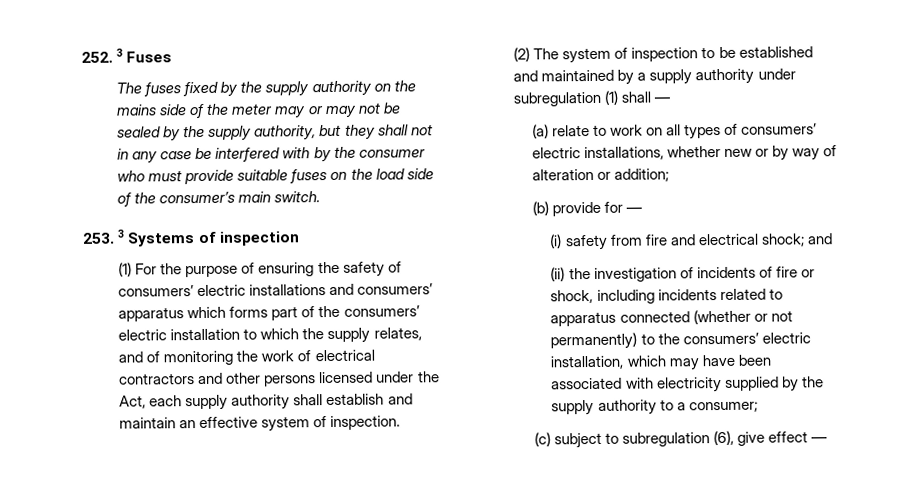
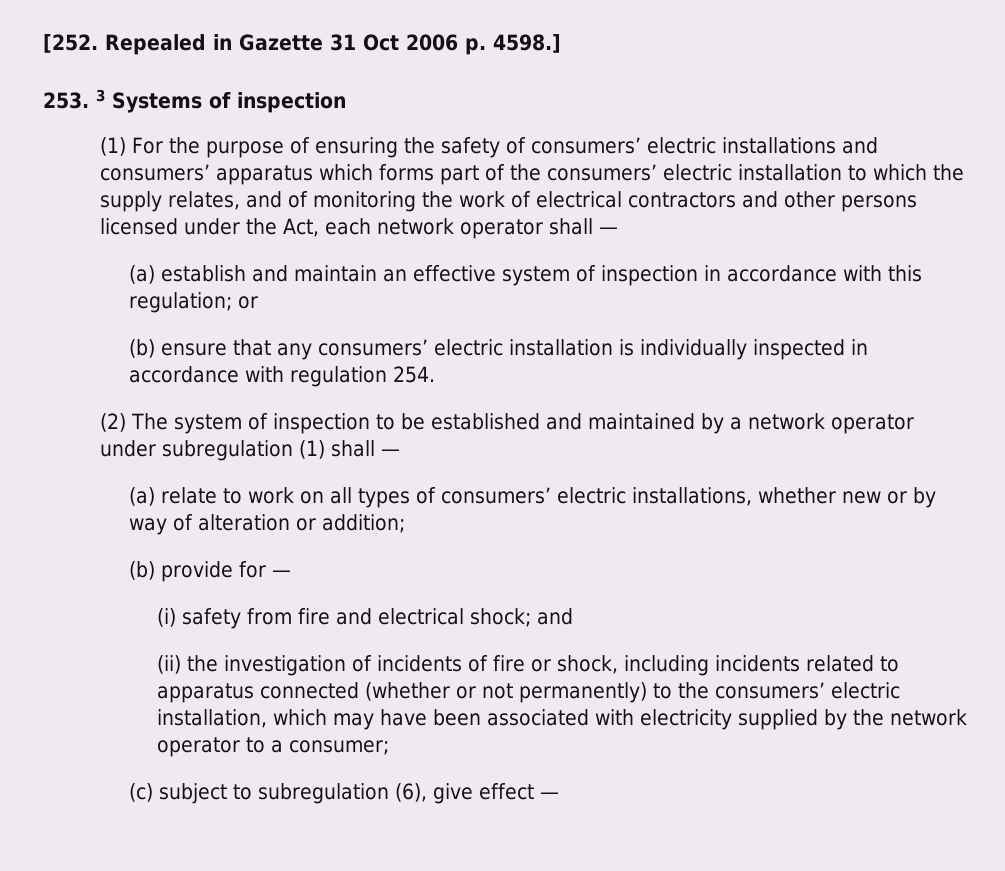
- 252. 3 Fuses
- The fuses fixed by the supply authority on the mains side of the meter may or may not be sealed by the supply authority, but they shall not in any case be interfered with by the consumer who must provide suitable fuses on the load side of the consumer’s main switch.
+ [252. Repealed in Gazette 31 Oct 2006 p. 4598.]
- (1) For the purpose of ensuring the safety of consumers’ electric installations and consumers’ apparatus which forms part of the consumers’ electric installation to which the supply relates, and of monitoring the work of electrical contractors and other persons licensed under the Act, each supply authority shall establish and maintain an effective system of inspection.
+ (1) For the purpose of ensuring the safety of consumers’ electric installations and consumers’ apparatus which forms part of the consumers’ electric installation to which the supply relates, and of monitoring the work of electrical contractors and other persons licensed under the Act, each network operator shall —
+ (a) establish and maintain an effective system of inspection in accordance with this regulation; or
+ (b) ensure that any consumers’ electric installation is individually inspected in accordance with regulation 254.
- (2) The system of inspection to be established and maintained by a supply authority under subregulation (1) shall —
+ (2) The system of inspection to be established and maintained by a network operator under subregulation (1) shall —
- (ii) the investigation of incidents of fire or shock, including incidents related to apparatus connected (whether or not permanently) to the consumers’ electric installation, which may have been associated with electricity supplied by the supply authority to a consumer;
+ (ii) the investigation of incidents of fire or shock, including incidents related to apparatus connected (whether or not permanently) to the consumers’ electric installation, which may have been associated with electricity supplied by the network operator to a consumer;

